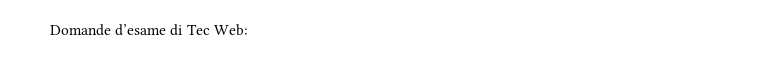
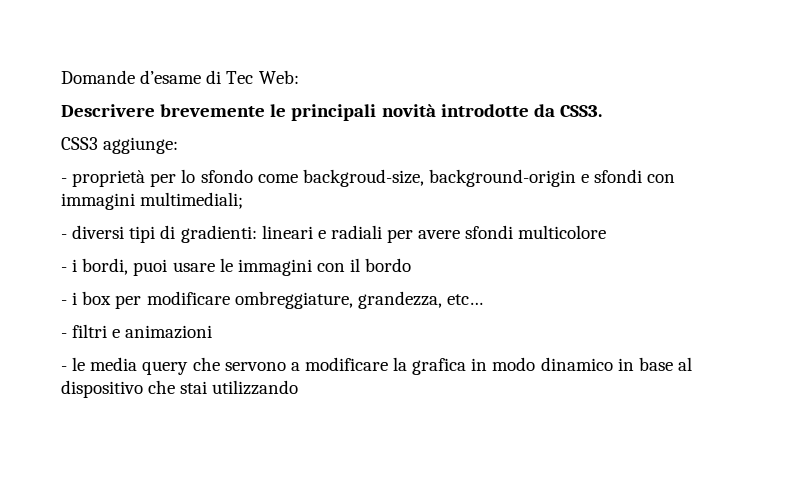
+ Descrivere brevemente le principali novità introdotte da CSS3.
+ CSS3 aggiunge:
+ - proprietà per lo sfondo come backgroud-size, background-origin e sfondi con immagini multimediali;
+ - diversi tipi di gradienti: lineari e radiali per avere sfondi multicolore
+ - i bordi, puoi usare le immagini con il bordo
+ - i box per modificare ombreggiature, grandezza, etc…
+ - filtri e animazioni
+ - le media query che servono a modificare la grafica in modo dinamico in base al dispositivo che stai utilizzando

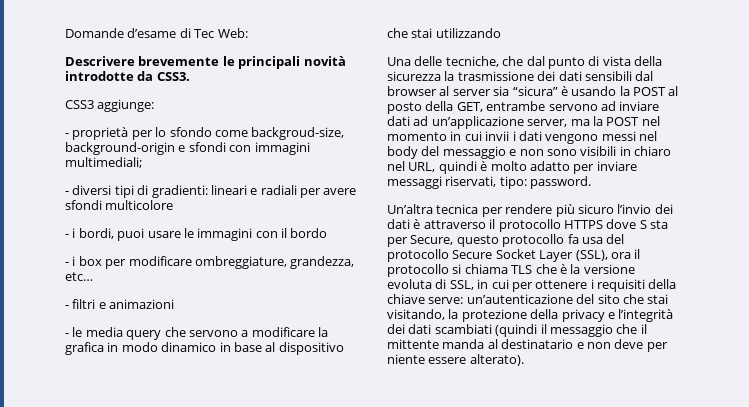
+ Una delle tecniche, che dal punto di vista della sicurezza la trasmissione dei dati sensibili dal browser al server sia “sicura” è usando la POST al posto della GET, entrambe servono ad inviare dati ad un’applicazione server, ma la POST nel momento in cui invii i dati vengono messi nel body del messaggio e non sono visibili in chiaro nel URL, quindi è molto adatto per inviare messaggi riservati, tipo: password.
+ Un’altra tecnica per rendere più sicuro l’invio dei dati è attraverso il protocollo HTTPS dove S sta per Secure, questo protocollo fa usa del protocollo Secure Socket Layer (SSL), ora il protocollo si chiama TLS che è la versione evoluta di SSL, in cui per ottenere i requisiti della chiave serve: un’autenticazione del sito che stai visitando, la protezione della privacy e l’integrità dei dati scambiati (quindi il messaggio che il mittente manda al destinatario e non deve per niente essere alterato).

